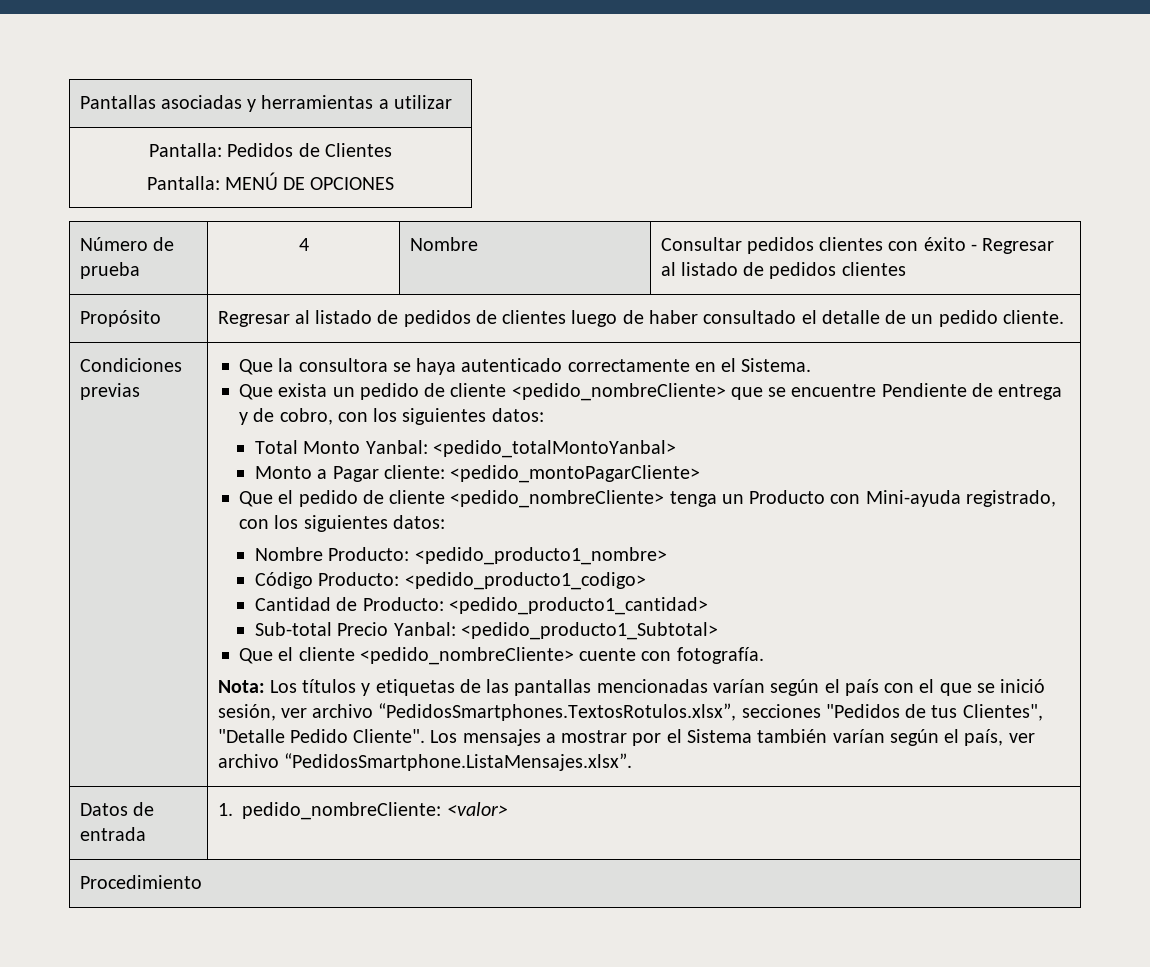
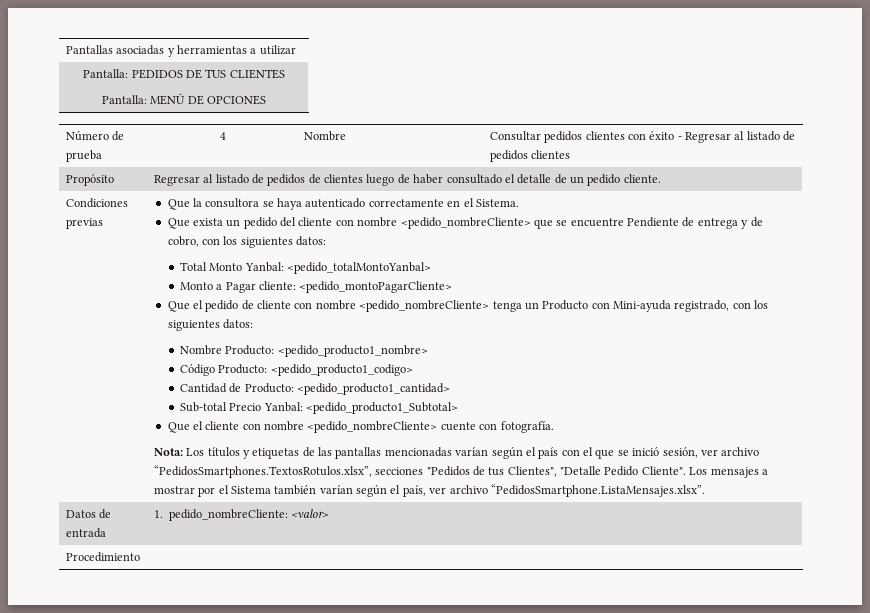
- Pantalla: Pedidos de Clientes
+ Pantalla: PEDIDOS DE TUS CLIENTES
- Que exista un pedido de cliente <pedido_nombreCliente> que se encuentre Pendiente de entrega y de cobro, con los siguientes datos:
+ Que exista un pedido del cliente con nombre <pedido_nombreCliente> que se encuentre Pendiente de entrega y de cobro, con los siguientes datos:
- Que el pedido de cliente <pedido_nombreCliente> tenga un Producto con Mini-ayuda registrado, con los siguientes datos:
+ Que el pedido de cliente con nombre <pedido_nombreCliente> tenga un Producto con Mini-ayuda registrado, con los siguientes datos:
- Que el cliente <pedido_nombreCliente> cuente con fotografía.
+ Que el cliente con nombre <pedido_nombreCliente> cuente con fotografía.

